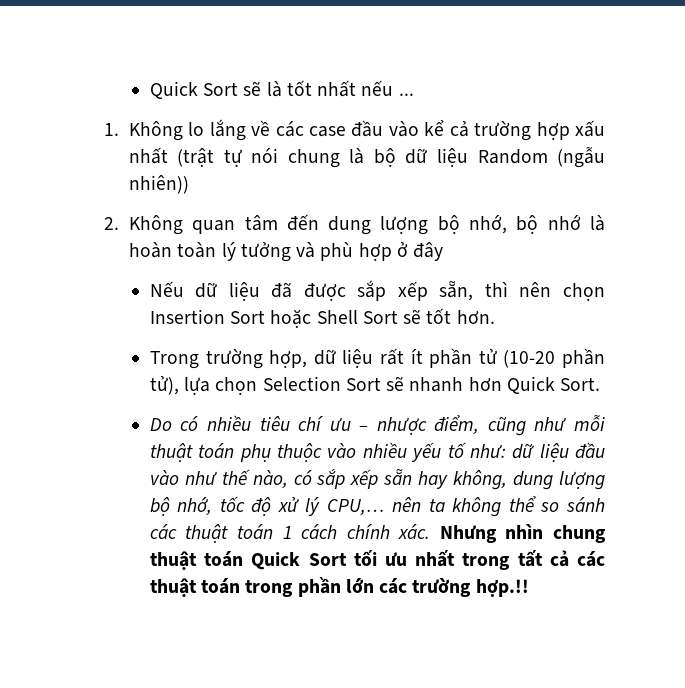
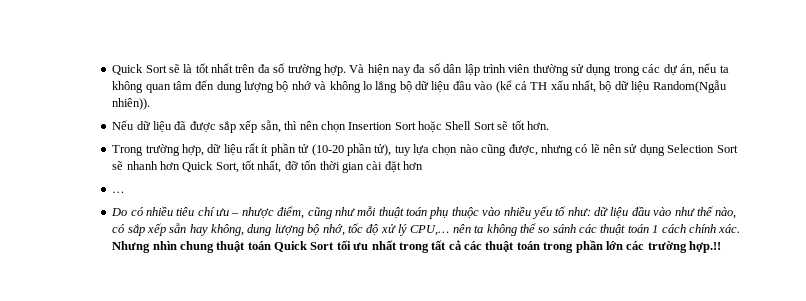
- Quick Sort sẽ là tốt nhất nếu ...
- 1. Không lo lắng về các case đầu vào kể cả trường hợp xấu nhất (trật tự nói chung là bộ dữ liệu Random (ngẫu nhiên))
- 2. Không quan tâm đến dung lượng bộ nhớ, bộ nhớ là hoàn toàn lý tưởng và phù hợp ở đây
+ Quick Sort sẽ là tốt nhất trên đa số trường hợp. Và hiện nay đa số dân lập trình viên thường sử dụng trong các dự án, nếu ta không quan tâm đến dung lượng bộ nhớ và không lo lắng bộ dữ liệu đầu vào (kể cả TH xấu nhất, bộ dữ liệu Random(Ngẫu nhiên)).
- Trong trường hợp, dữ liệu rất ít phần tử (10-20 phần tử), lựa chọn Selection Sort sẽ nhanh hơn Quick Sort.
+ Trong trường hợp, dữ liệu rất ít phần tử (10-20 phần tử), tuy lựa chọn nào cũng được, nhưng có lẽ nên sử dụng Selection Sort sẽ nhanh hơn Quick Sort, tốt nhất, đỡ tốn thời gian cài đặt hơn
+ …

